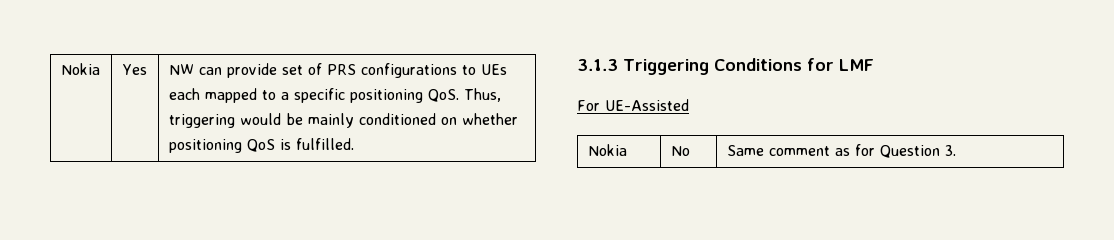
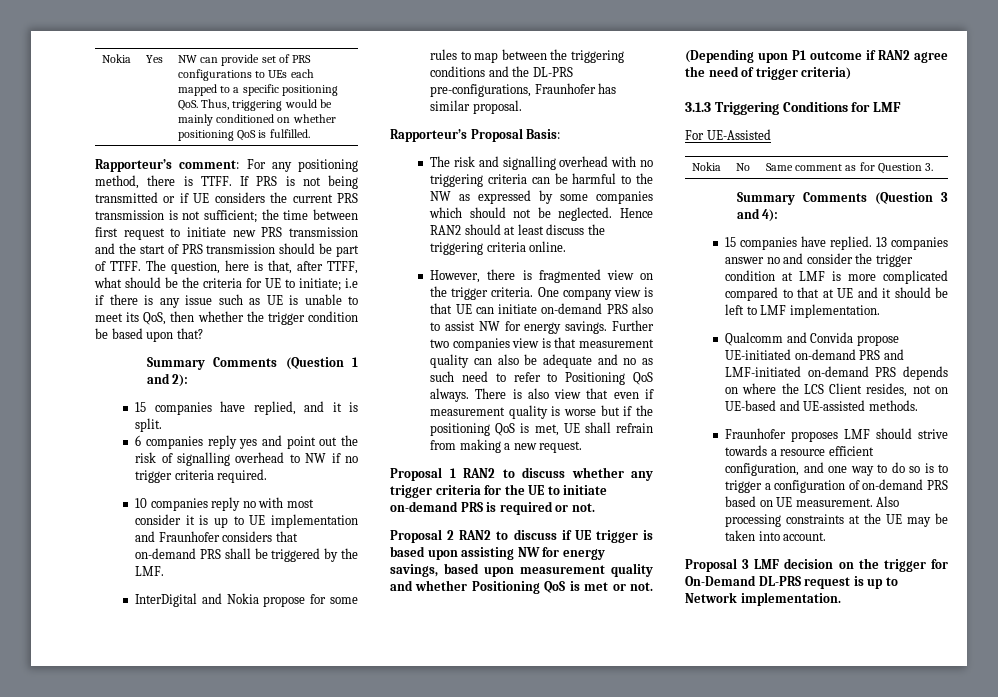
+ Rapporteur’s comment: For any positioning method, there is TTFF. If PRS is not being transmitted or if UE considers the current PRS transmission is not sufficient; the time between first request to initiate new PRS transmission and the start of PRS transmission should be part of TTFF. The question, here is that, after TTFF, what should be the criteria for UE to initiate; i.e if there is any issue such as UE is unable to meet its QoS, then whether the trigger condition be based upon that?
+ Summary Comments (Question 1 and 2):
+ 15 companies have replied, and it is split.
+ 6 companies reply yes and point out the risk of signalling overhead to NW if no trigger criteria required.
+ 10 companies reply no with most consider it is up to UE implementation and Fraunhofer considers that on-demand PRS shall be triggered by the LMF.
+ InterDigital and Nokia propose for some rules to map between the triggering conditions and the DL-PRS pre-configurations, Fraunhofer has similar proposal.
+ Rapporteur’s Proposal Basis:
+ The risk and signalling overhead with no triggering criteria can be harmful to the NW as expressed by some companies which should not be neglected. Hence RAN2 should at least discuss the triggering criteria online.
+ However, there is fragmented view on the trigger criteria. One company view is that UE can initiate on-demand PRS also to assist NW for energy savings. Further two companies view is that measurement quality can also be adequate and no as such need to refer to Positioning QoS always. There is also view that even if measurement quality is worse but if the positioning QoS is met, UE shall refrain from making a new request.
+ Proposal 1 RAN2 to discuss whether any trigger criteria for the UE to initiate on-demand PRS is required or not.
+ Proposal 2 RAN2 to discuss if UE trigger is based upon assisting NW for energy savings, based upon measurement quality and whether Positioning QoS is met or not. (Depending upon P1 outcome if RAN2 agree the need of trigger criteria)
+ Summary Comments (Question 3 and 4):
+ 15 companies have replied. 13 companies answer no and consider the trigger condition at LMF is more complicated compared to that at UE and it should be left to LMF implementation.
+ Qualcomm and Convida propose UE-initiated on-demand PRS and LMF-initiated on-demand PRS depends on where the LCS Client resides, not on UE-based and UE-assisted methods.
+ Fraunhofer proposes LMF should strive towards a resource efficient configuration, and one way to do so is to trigger a configuration of on-demand PRS based on UE measurement. Also processing constraints at the UE may be taken into account.
+ Proposal 3 LMF decision on the trigger for On-Demand DL-PRS request is up to Network implementation.

